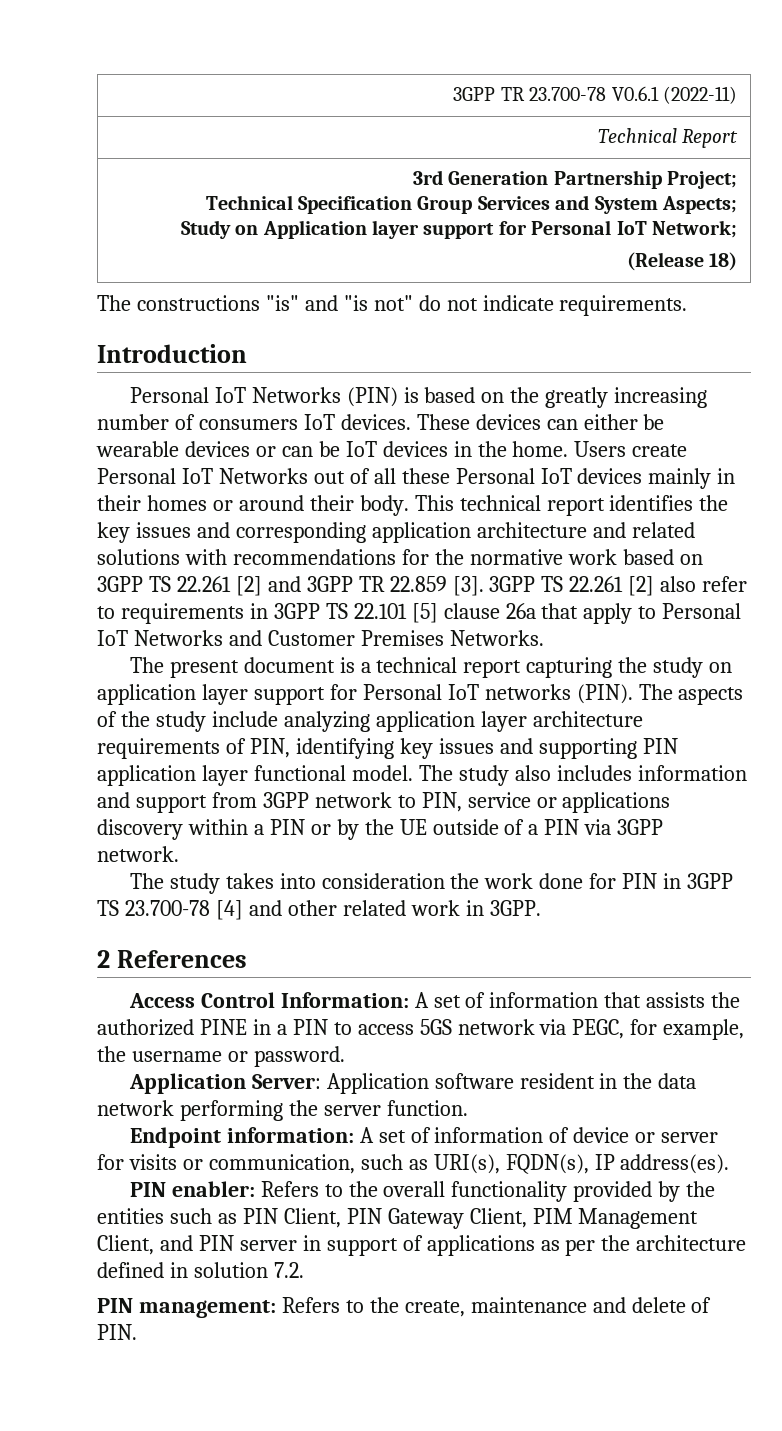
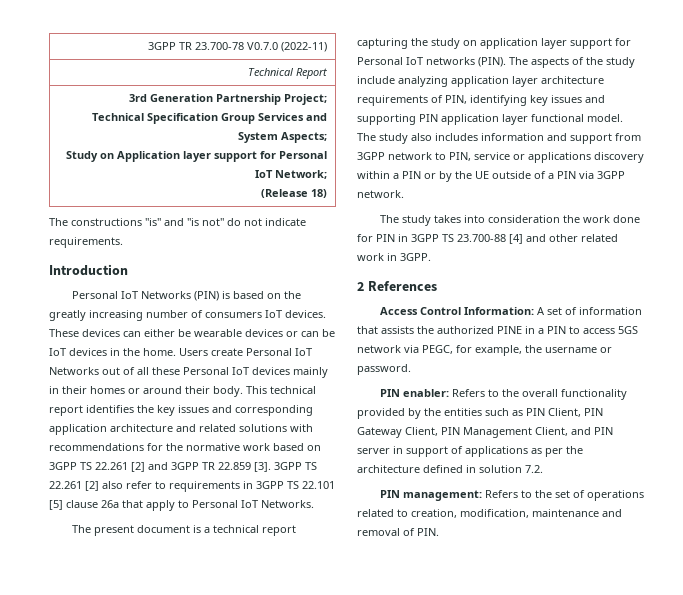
- 3GPP TR 23.700-78 V0.6.1 (2022-11)
+ 3GPP TR 23.700-78 V0.7.0 (2022-11)
- 3GPP TS 22.261 [2] also refer to requirements in 3GPP TS 22.101 [5] clause 26a that apply to Personal IoT Networks and Customer Premises Networks.
+ 3GPP TS 22.261 [2] also refer to requirements in 3GPP TS 22.101 [5] clause 26a that apply to Personal IoT Networks.
- The study takes into consideration the work done for PIN in 3GPP TS 23.700-78 [4] and other related work in 3GPP.
+ The study takes into consideration the work done for PIN in 3GPP TS 23.700-88 [4] and other related work in 3GPP.
- Application Server: Application software resident in the data network performing the server function.
- Endpoint information: A set of information of device or server for visits or communication, such as URI(s), FQDN(s), IP address(es).
- PIN enabler: Refers to the overall functionality provided by the entities such as PIN Client, PIN Gateway Client, PIM Management Client, and PIN server in support of applications as per the architecture defined in solution 7.2.
+ PIN enabler: Refers to the overall functionality provided by the entities such as PIN Client, PIN Gateway Client, PIN Management Client, and PIN server in support of applications as per the architecture defined in solution 7.2.
- PIN management: Refers to the create, maintenance and delete of PIN.
+ PIN management: Refers to the set of operations related to creation, modification, maintenance and removal of PIN.

